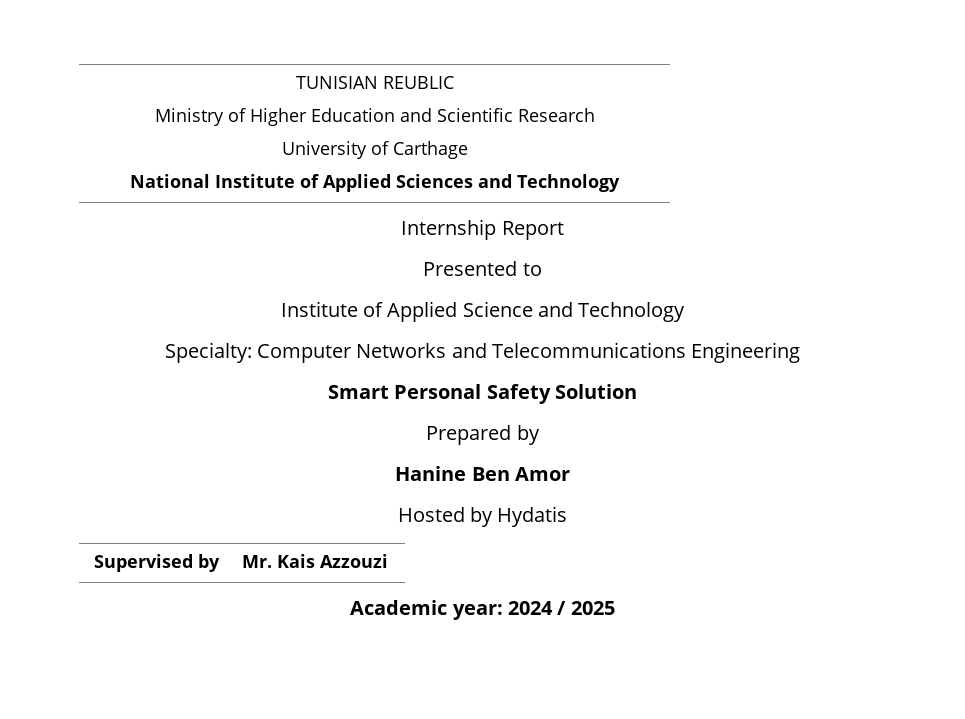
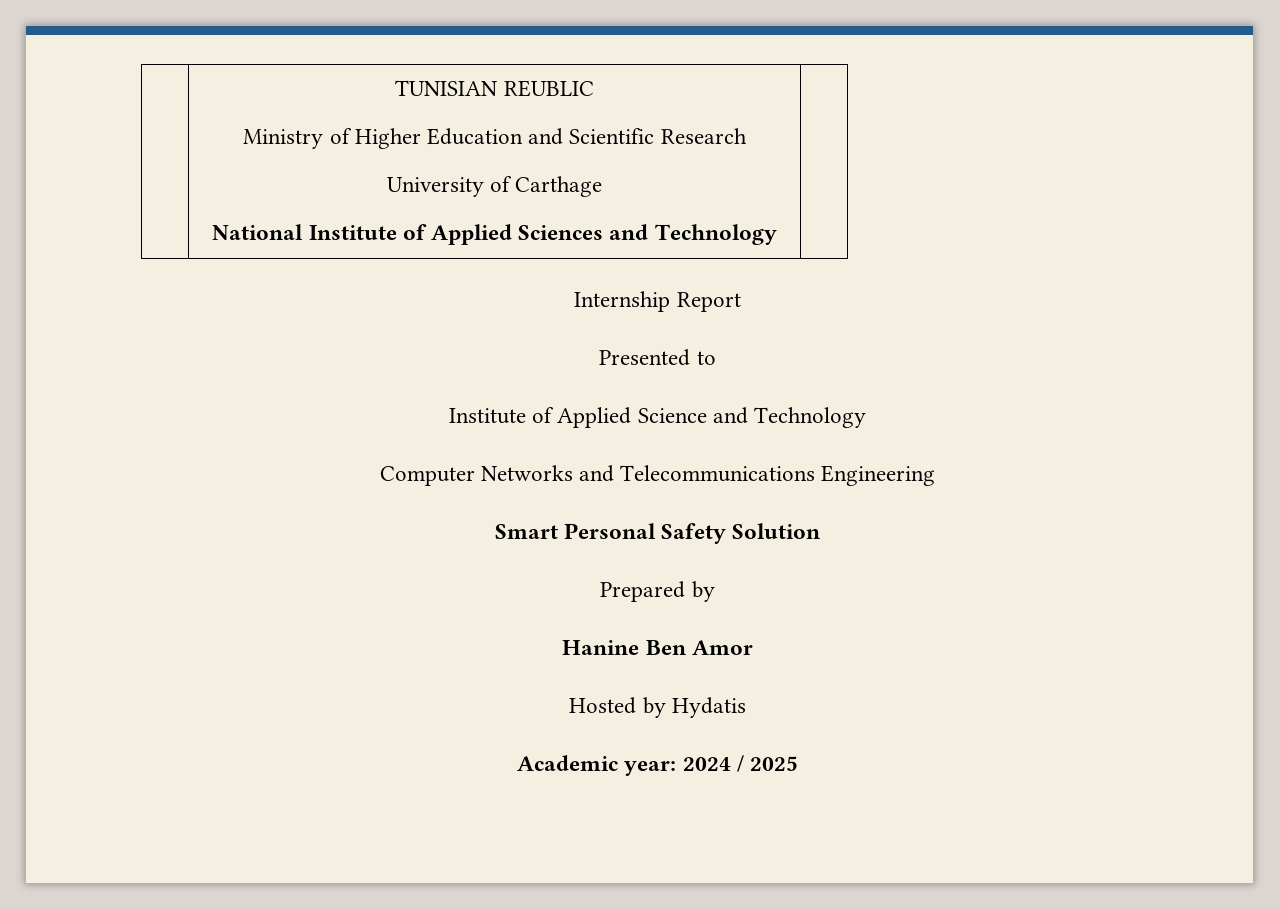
- Specialty: Computer Networks and Telecommunications Engineering
+ Computer Networks and Telecommunications Engineering
- Supervised by | Mr. Kais Azzouzi

